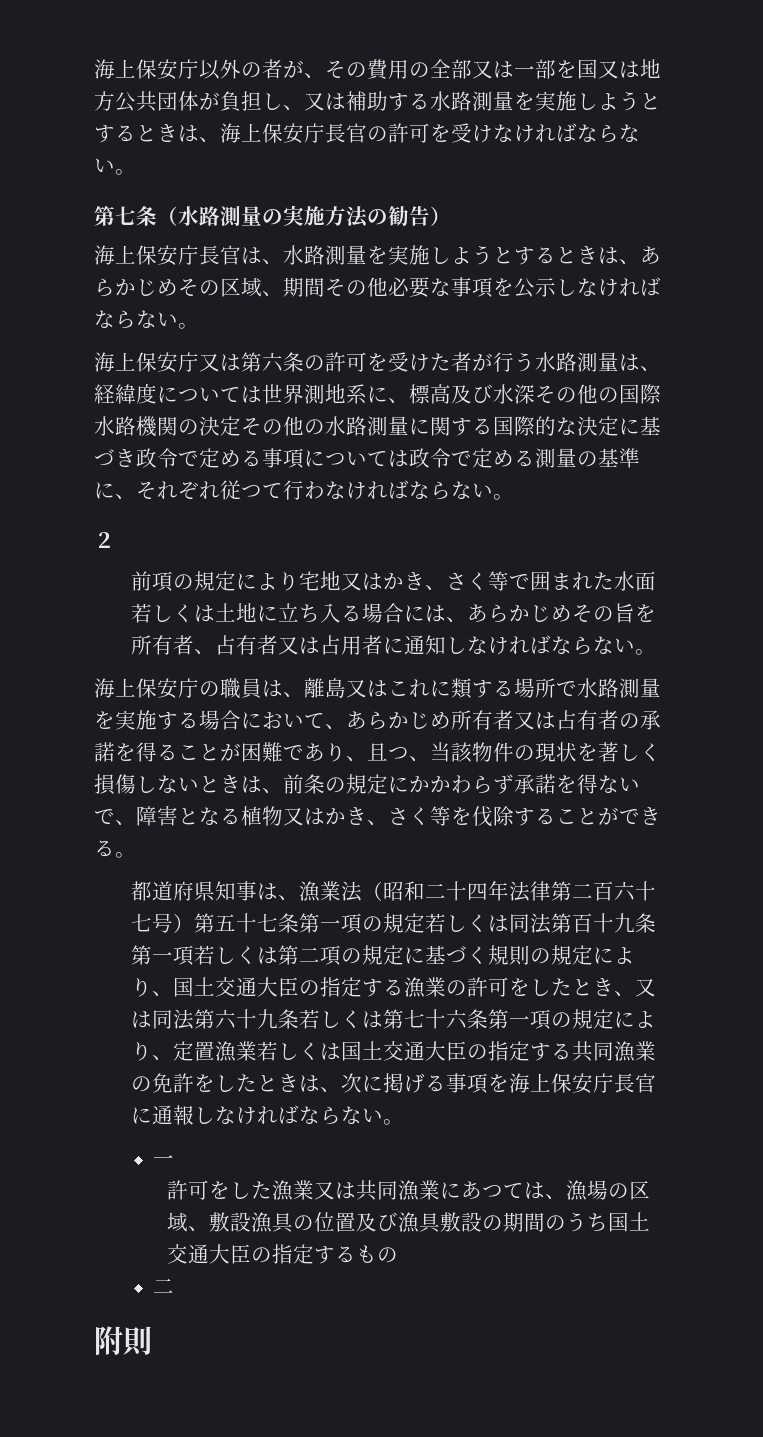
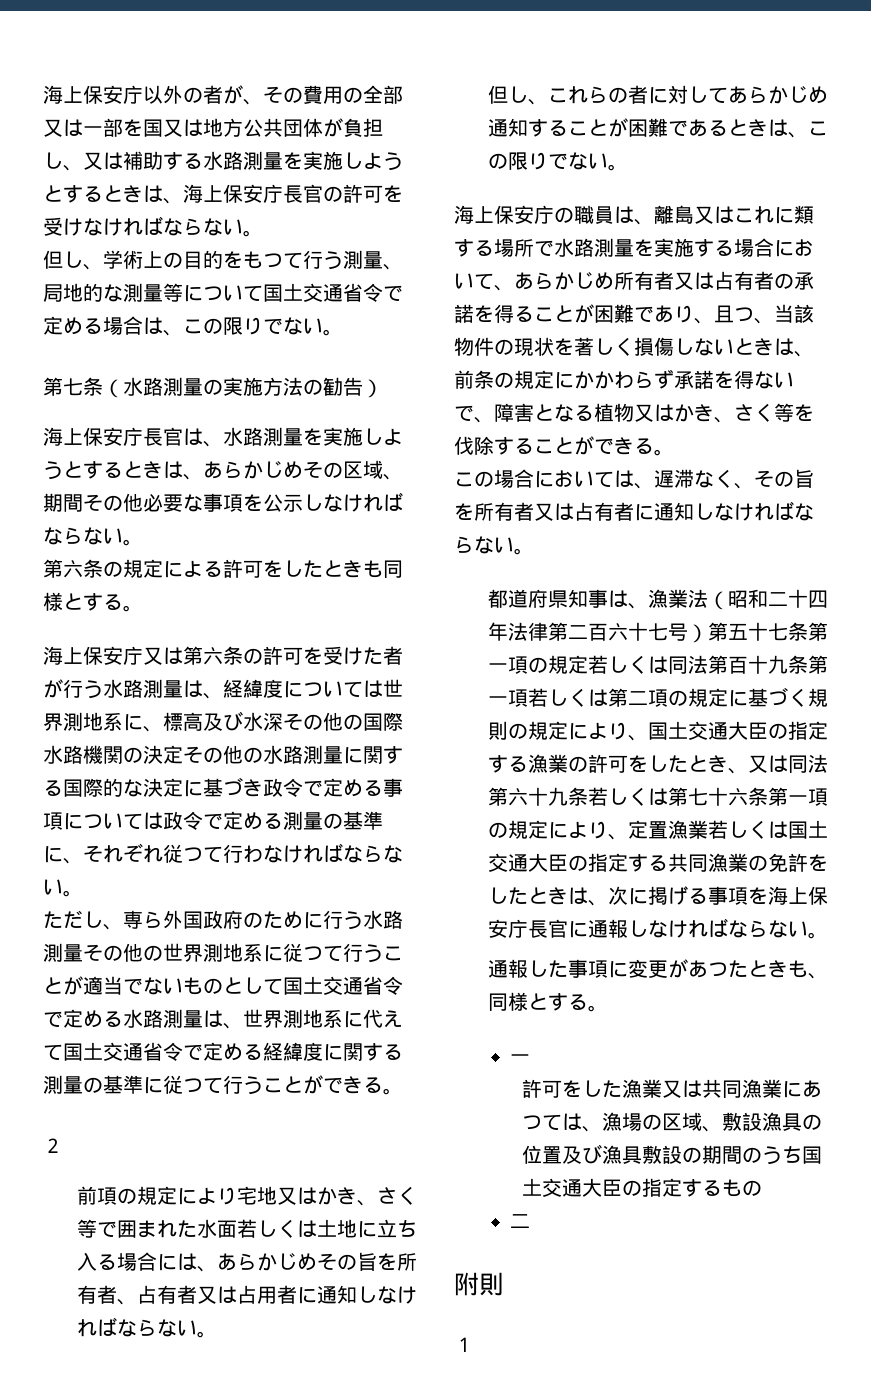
+ 但し、学術上の目的をもつて行う測量、局地的な測量等について国土交通省令で定める場合は、この限りでない。
+ 第六条の規定による許可をしたときも同様とする。
+ ただし、専ら外国政府のために行う水路測量その他の世界測地系に従つて行うことが適当でないものとして国土交通省令で定める水路測量は、世界測地系に代えて国土交通省令で定める経緯度に関する測量の基準に従つて行うことができる。
+ 但し、これらの者に対してあらかじめ通知することが困難であるときは、この限りでない。
+ この場合においては、遅滞なく、その旨を所有者又は占有者に通知しなければならない。
+ 通報した事項に変更があつたときも、同様とする。
+ １

